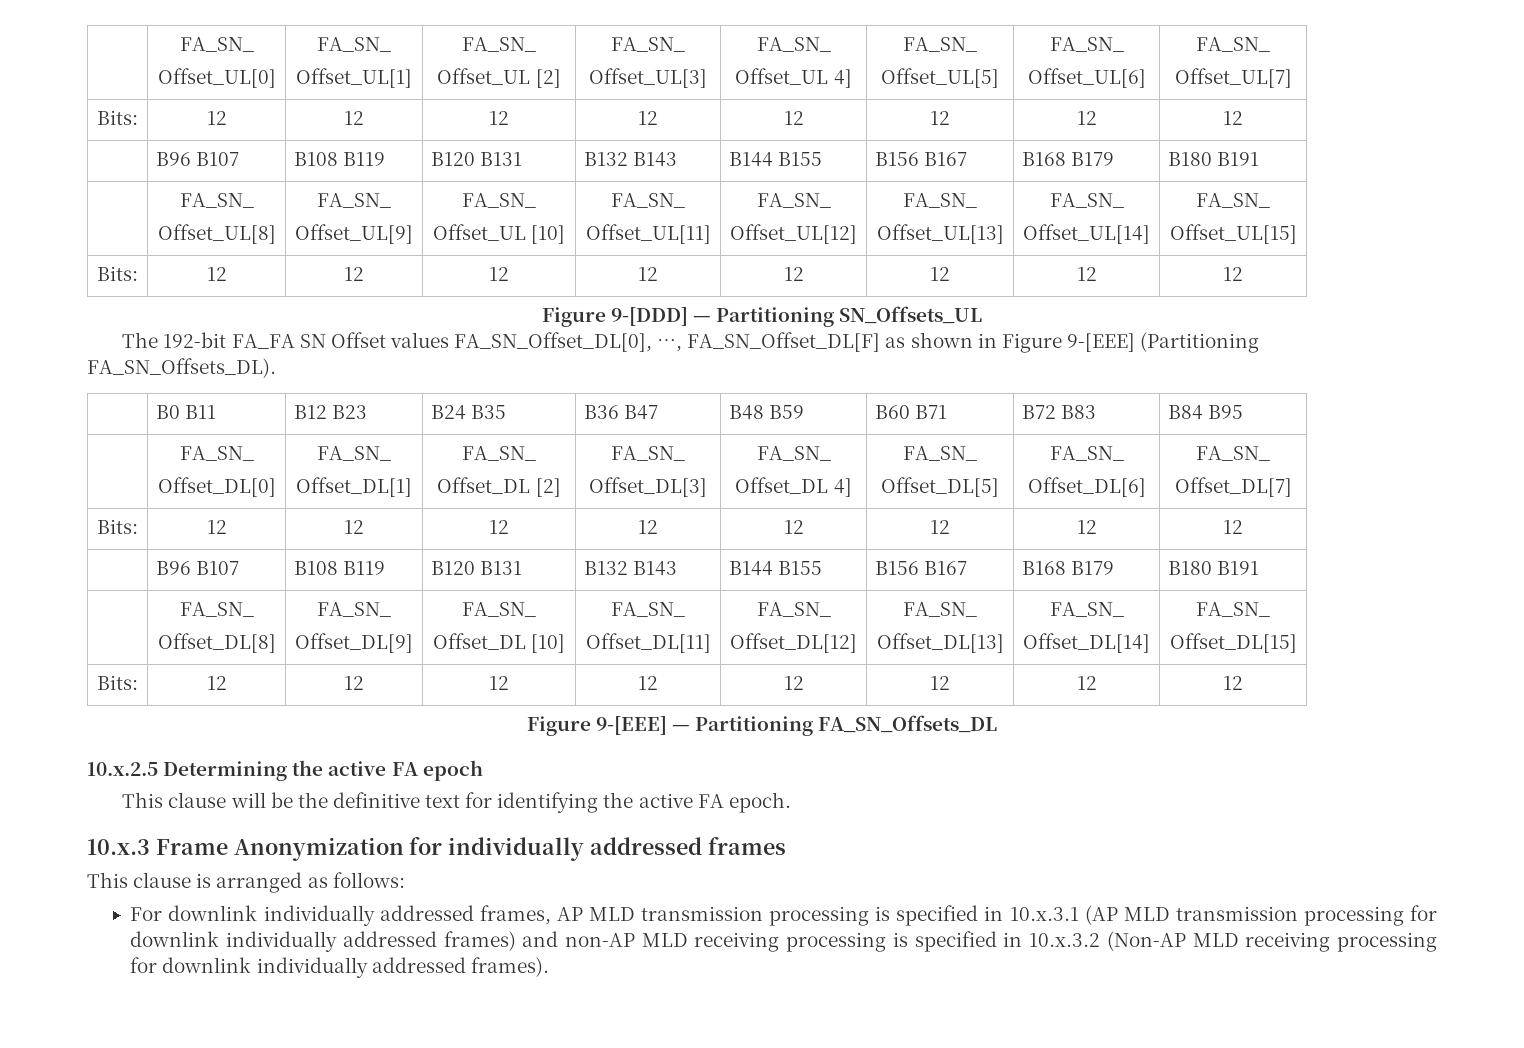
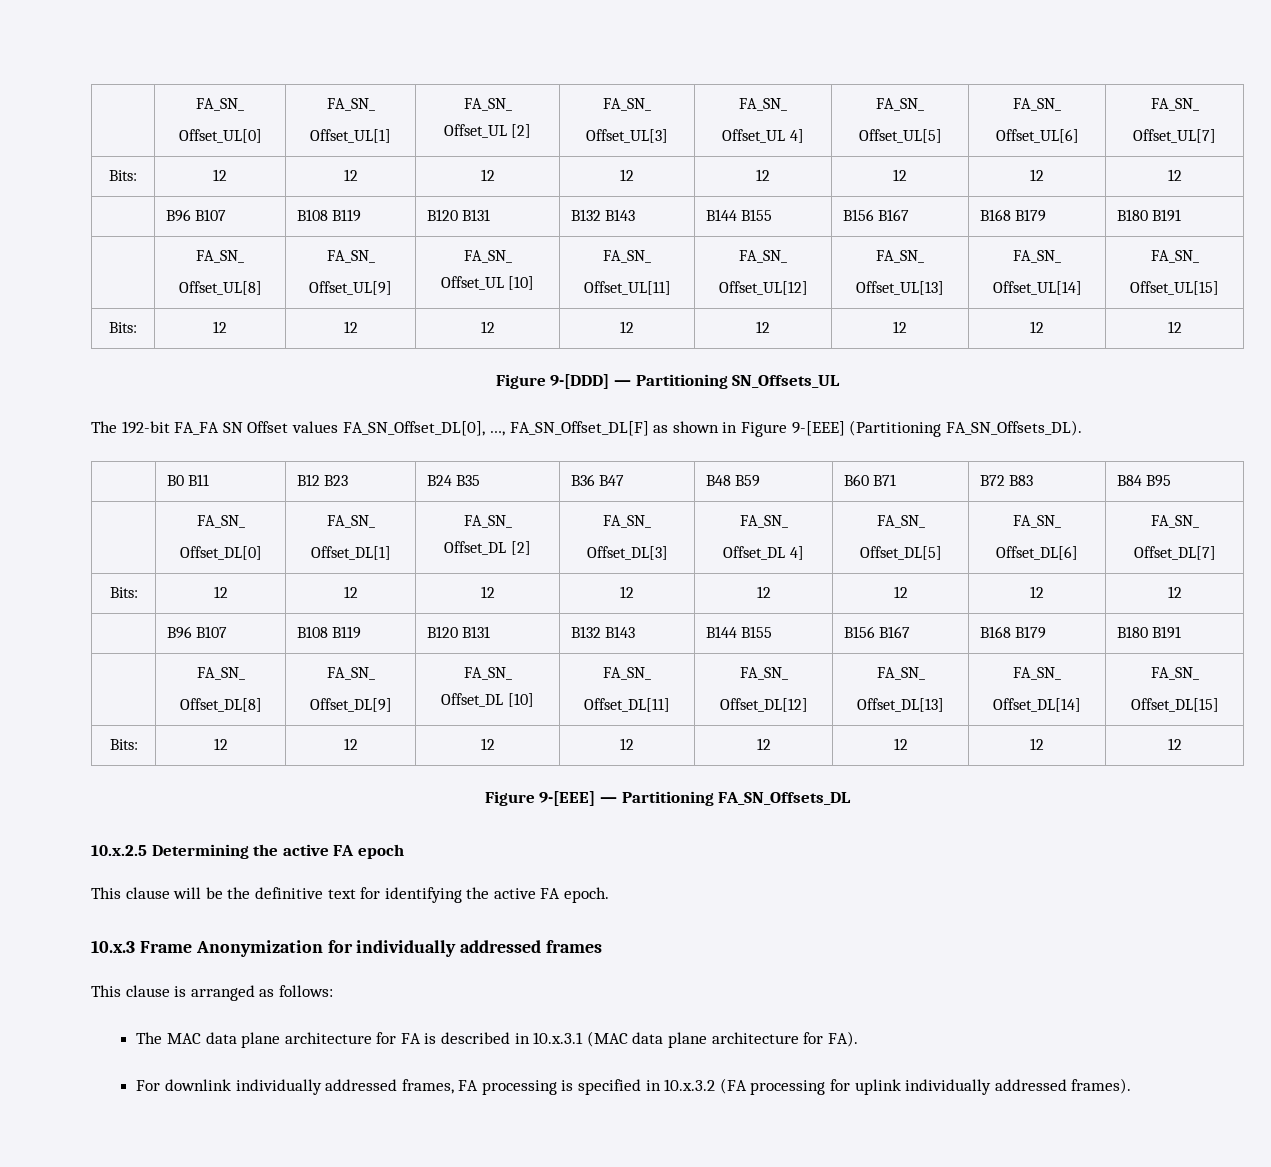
+ The MAC data plane architecture for FA is described in 10.x.3.1 (MAC data plane architecture for FA).
- For downlink individually addressed frames, AP MLD transmission processing is specified in 10.x.3.1 (AP MLD transmission processing for downlink individually addressed frames) and non-AP MLD receiving processing is specified in 10.x.3.2 (Non-AP MLD receiving processing for downlink individually addressed frames).
+ For downlink individually addressed frames, FA processing is specified in 10.x.3.2 (FA processing for uplink individually addressed frames).

